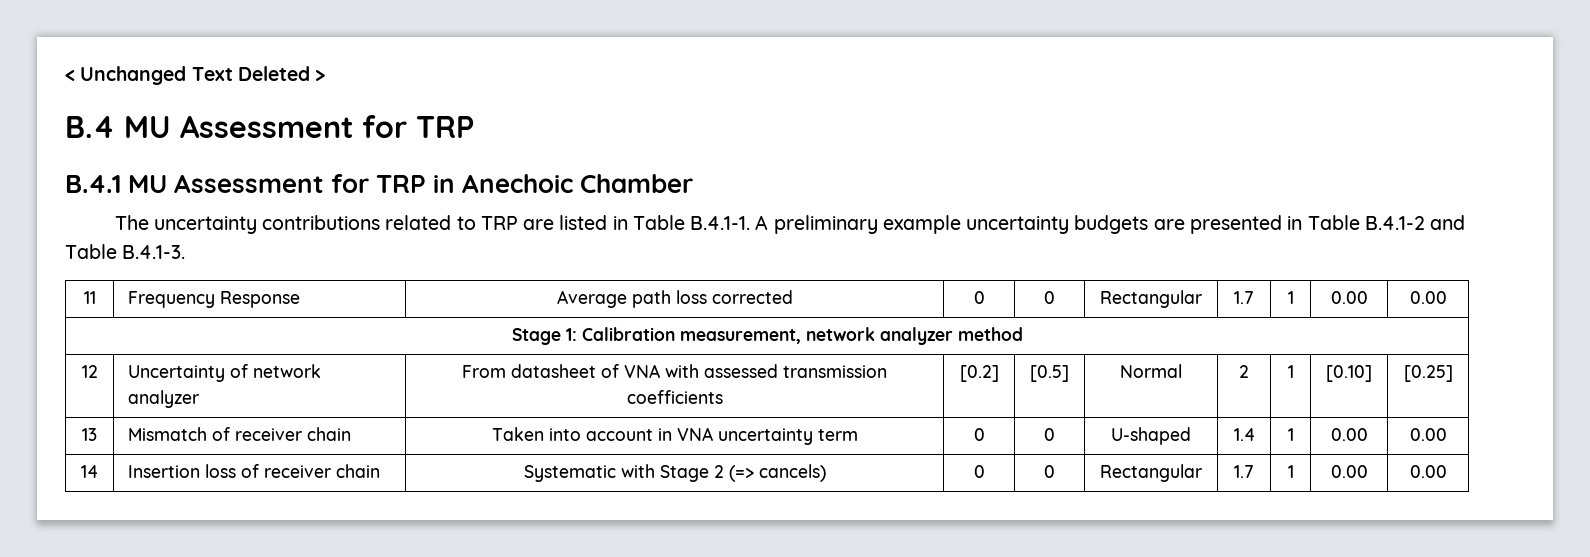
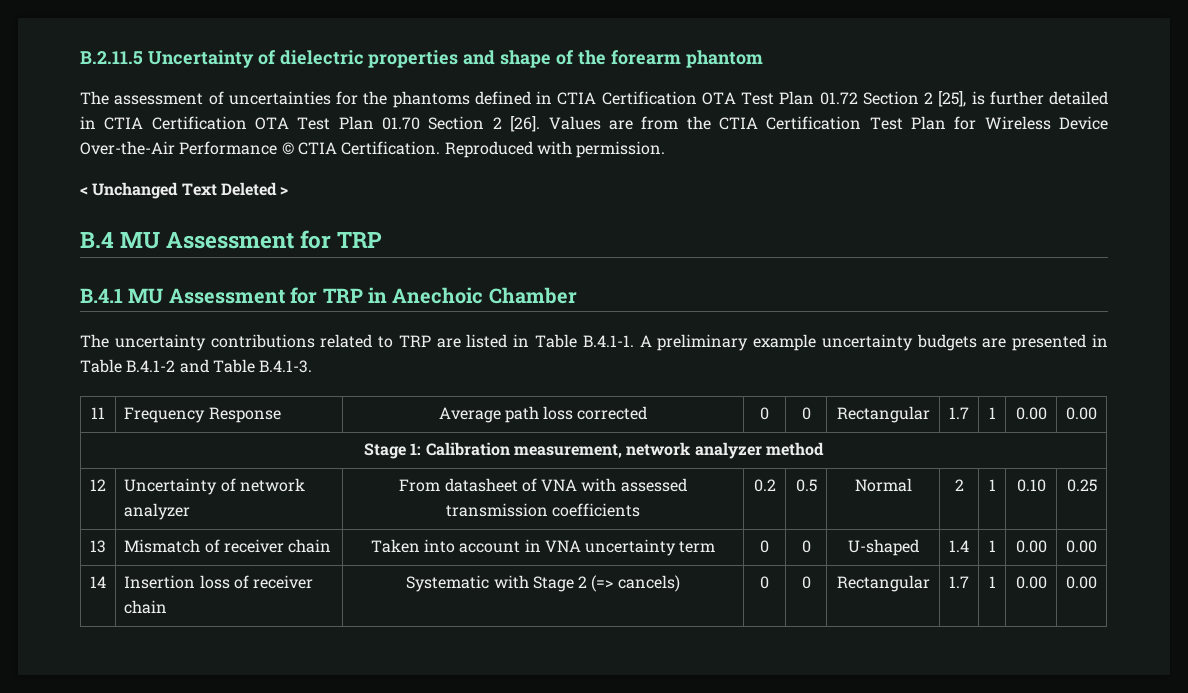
+ B.2.11.5 Uncertainty of dielectric properties and shape of the forearm phantom
+ The assessment of uncertainties for the phantoms defined in CTIA Certification OTA Test Plan 01.72 Section 2 [25], is further detailed in CTIA Certification OTA Test Plan 01.70 Section 2 [26]. Values are from the CTIA Certification Test Plan for Wireless Device Over-the-Air Performance © CTIA Certification. Reproduced with permission.
- 12 | Uncertainty of network analyzer | From datasheet of VNA with assessed transmission coefficients | [0.2] | [0.5] | Normal | 2 | 1 | [0.10] | [0.25]
+ 12 | Uncertainty of network analyzer | From datasheet of VNA with assessed transmission coefficients | 0.2 | 0.5 | Normal | 2 | 1 | 0.10 | 0.25

